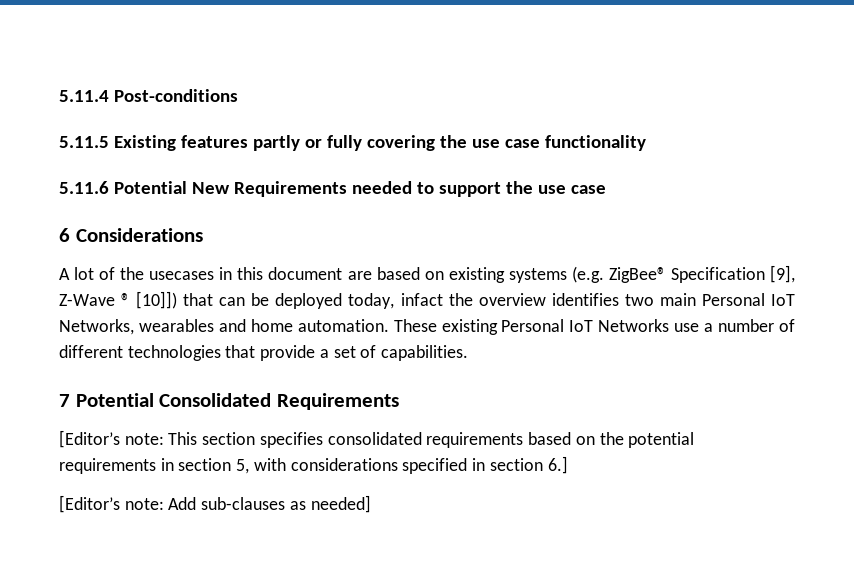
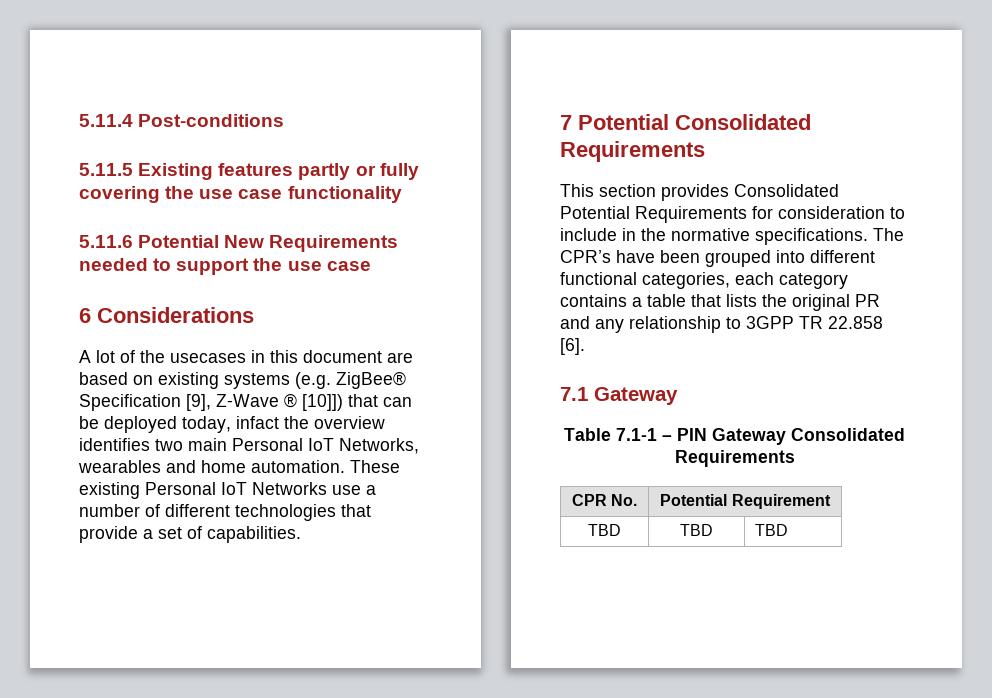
- [Editor’s note: This section specifies consolidated requirements based on the potential requirements in section 5, with considerations specified in section 6.]
- [Editor’s note: Add sub-clauses as needed]
+ This section provides Consolidated Potential Requirements for consideration to include in the normative specifications. The CPR’s have been grouped into different functional categories, each category contains a table that lists the original PR and any relationship to 3GPP TR 22.858 [6].
+ 7.1 Gateway
+ Table 7.1-1 – PIN Gateway Consolidated Requirements
+ CPR No. | Potential Requirement
+ TBD | TBD | TBD

